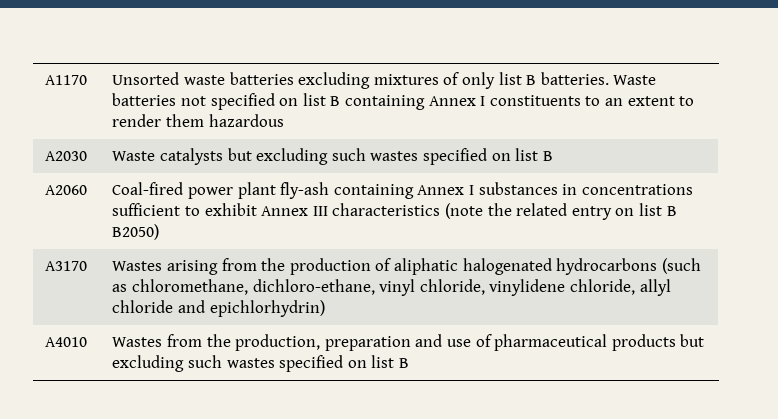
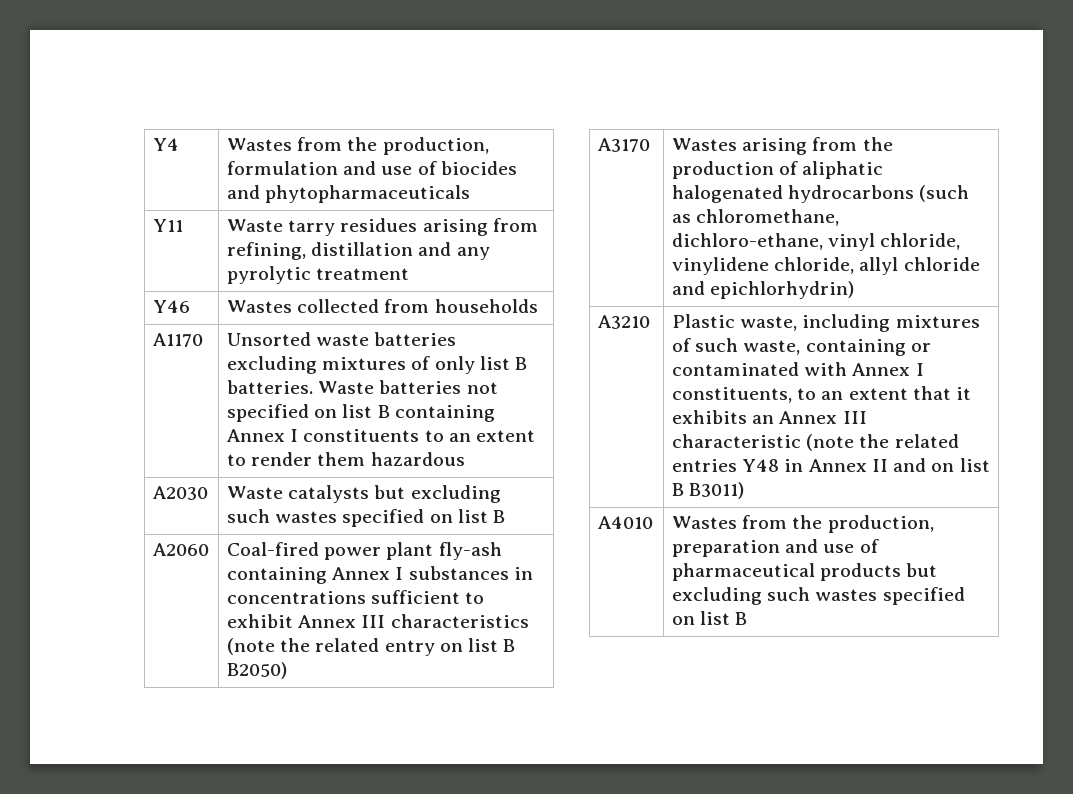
+ Y4 | Wastes from the production, formulation and use of biocides and phytopharmaceuticals
+ Y11 | Waste tarry residues arising from refining, distillation and any pyrolytic treatment
+ Y46 | Wastes collected from households
+ A3210 | Plastic waste, including mixtures of such waste, containing or contaminated with Annex I constituents, to an extent that it exhibits an Annex III characteristic (note the related entries Y48 in Annex II and on list B B3011)

